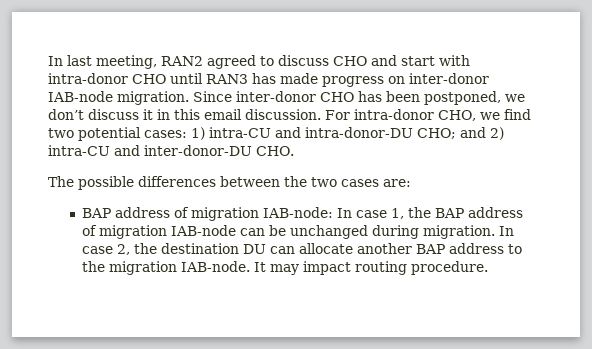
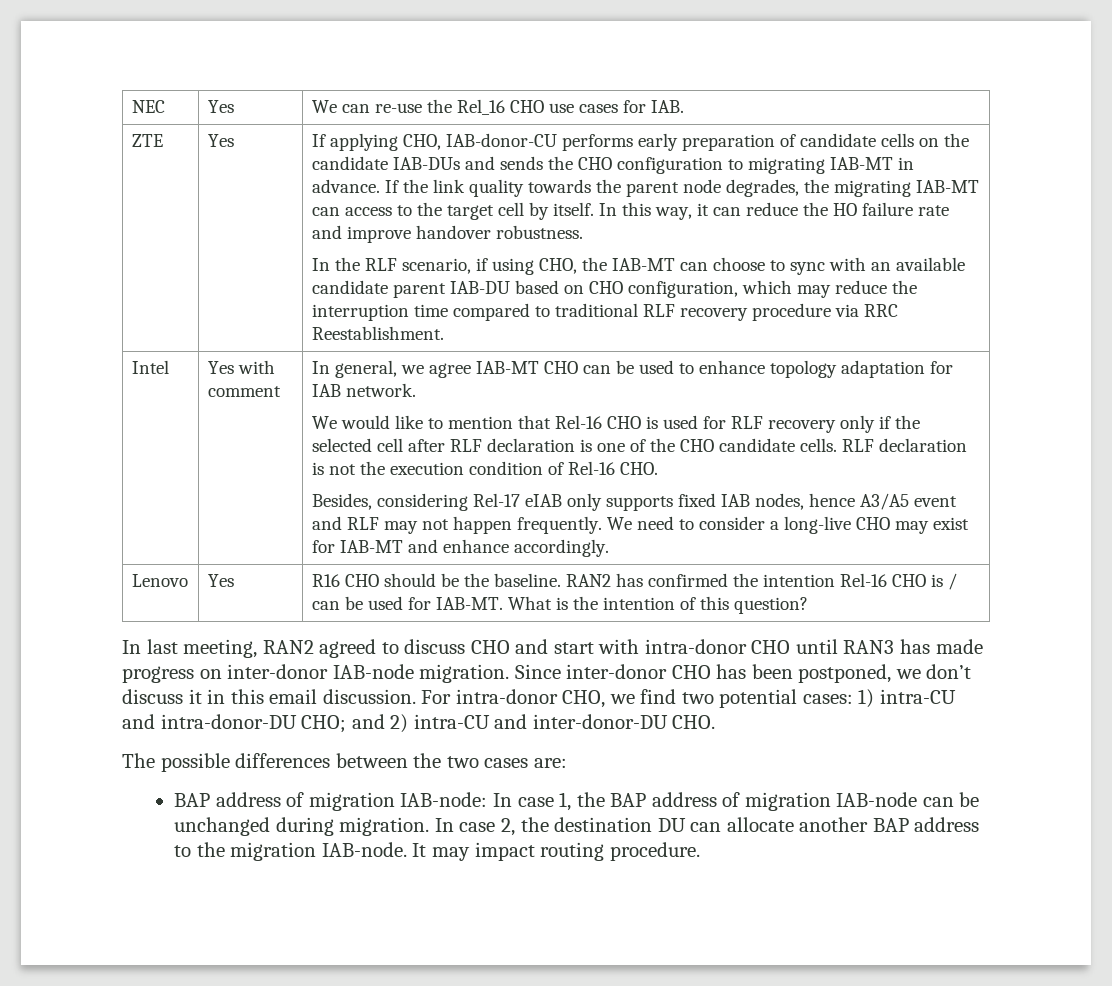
+ NEC | Yes | We can re-use the Rel_16 CHO use cases for IAB.
+ ZTE | Yes | If applying CHO, IAB-donor-CU performs early preparation of candidate cells on the candidate IAB-DUs and sends the CHO configuration to migrating IAB-MT in advance. If the link quality towards the parent node degrades, the migrating IAB-MT can access to the target cell by itself. In this way, it can reduce the HO failure rate and improve handover robustness.
+ In the RLF scenario, if using CHO, the IAB-MT can choose to sync with an available candidate parent IAB-DU based on CHO configuration, which may reduce the interruption time compared to traditional RLF recovery procedure via RRC Reestablishment.
+ Intel | Yes with comment | In general, we agree IAB-MT CHO can be used to enhance topology adaptation for IAB network.
+ We would like to mention that Rel-16 CHO is used for RLF recovery only if the selected cell after RLF declaration is one of the CHO candidate cells. RLF declaration is not the execution condition of Rel-16 CHO.
+ Besides, considering Rel-17 eIAB only supports fixed IAB nodes, hence A3/A5 event and RLF may not happen frequently. We need to consider a long-live CHO may exist for IAB-MT and enhance accordingly.
+ Lenovo | Yes | R16 CHO should be the baseline. RAN2 has confirmed the intention Rel-16 CHO is / can be used for IAB-MT. What is the intention of this question?

